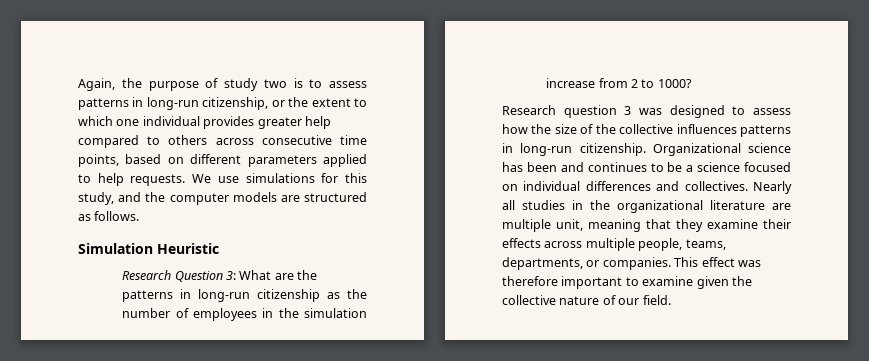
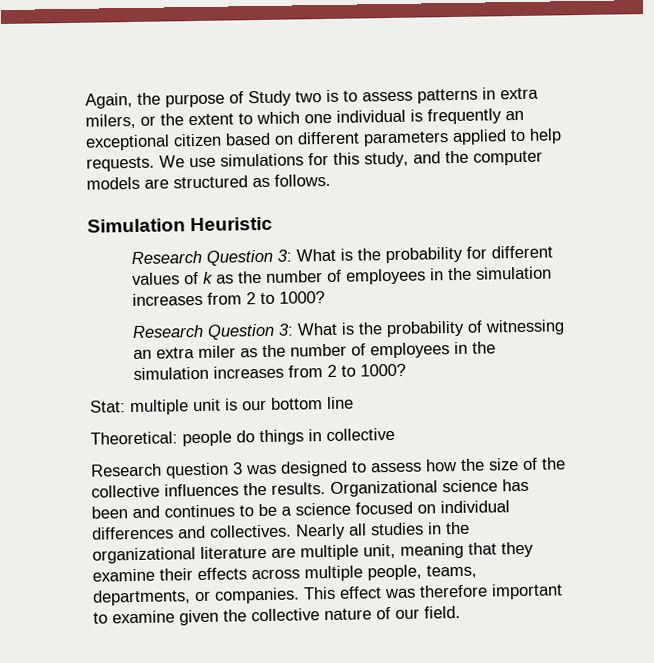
- Again, the purpose of study two is to assess patterns in long-run citizenship, or the extent to which one individual provides greater help compared to others across consecutive time points, based on different parameters applied to help requests.
+ Again, the purpose of Study two is to assess patterns in extra milers, or the extent to which one individual is frequently an exceptional citizen based on different parameters applied to help requests.
- Research Question 3: What are the patterns in long-run citizenship as the number of employees in the simulation increase from 2 to 1000?
+ Research Question 3: What is the probability for different values of k as the number of employees in the simulation increases from 2 to 1000?
+ Research Question 3: What is the probability of witnessing an extra miler as the number of employees in the simulation increases from 2 to 1000?
+ Stat: multiple unit is our bottom line
+ Theoretical: people do things in collective
- Research question 3 was designed to assess how the size of the collective influences patterns in long-run citizenship.
+ Research question 3 was designed to assess how the size of the collective influences the results.

